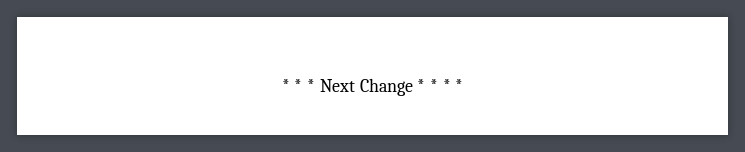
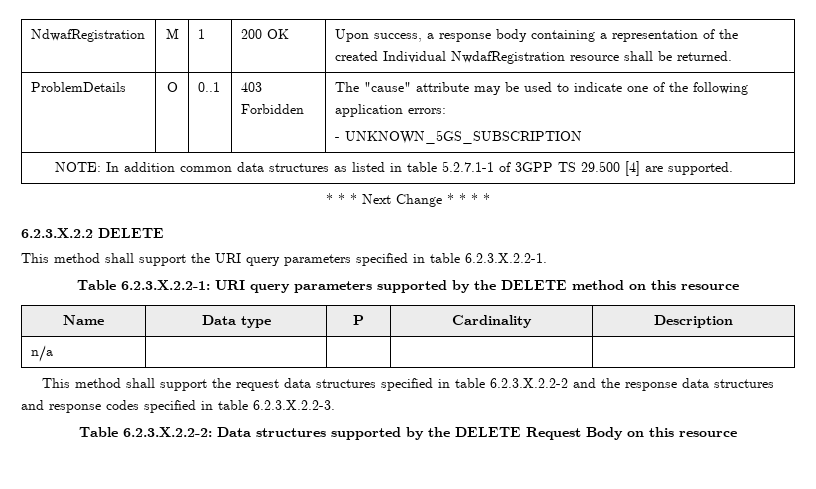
+ NdwafRegistration | M | 1 | 200 OK | Upon success, a response body containing a representation of the created Individual NwdafRegistration resource shall be returned.
+ ProblemDetails | O | 0..1 | 403 Forbidden | The "cause" attribute may be used to indicate one of the following application errors:
+ - UNKNOWN_5GS_SUBSCRIPTION
+ NOTE: In addition common data structures as listed in table 5.2.7.1-1 of 3GPP TS 29.500 [4] are supported.
+ 6.2.3.X.2.2 DELETE
+ This method shall support the URI query parameters specified in table 6.2.3.X.2.2-1.
+ Table 6.2.3.X.2.2-1: URI query parameters supported by the DELETE method on this resource
+ Name | Data type | P | Cardinality | Description
+ n/a | | | |
+ This method shall support the request data structures specified in table 6.2.3.X.2.2-2 and the response data structures and response codes specified in table 6.2.3.X.2.2-3.
+ Table 6.2.3.X.2.2-2: Data structures supported by the DELETE Request Body on this resource

